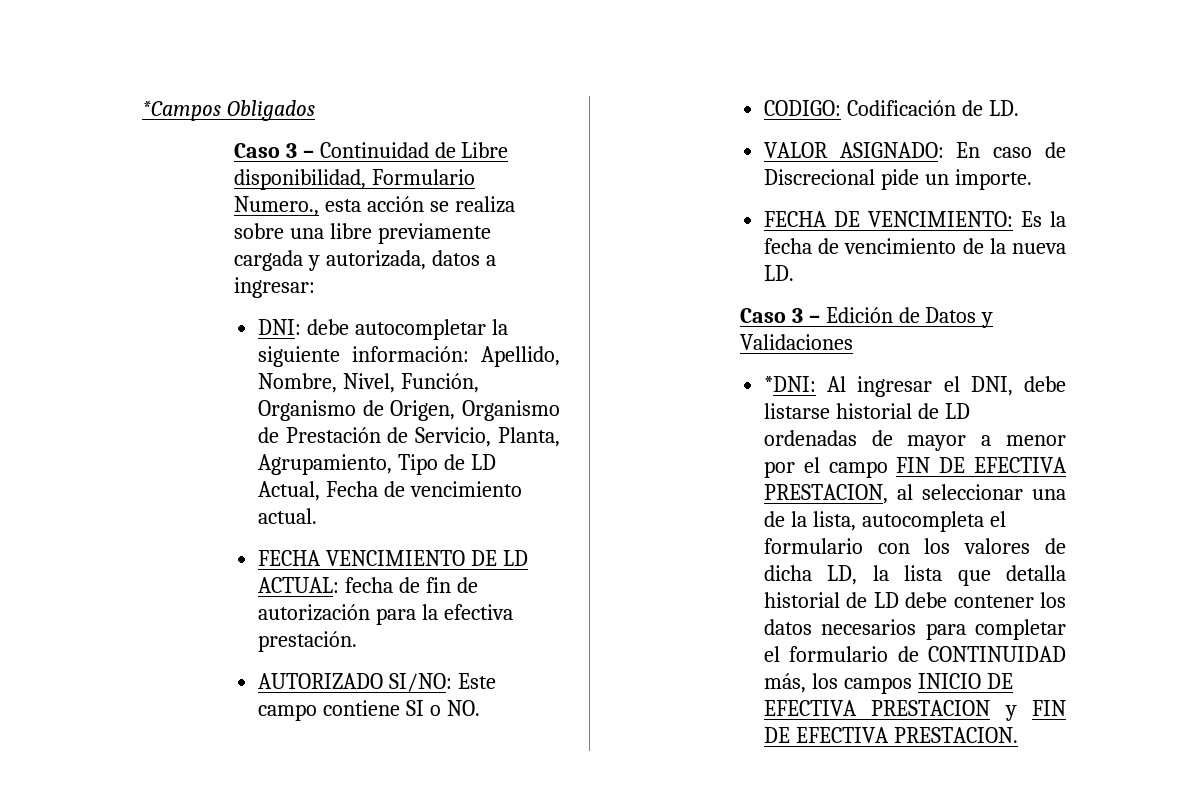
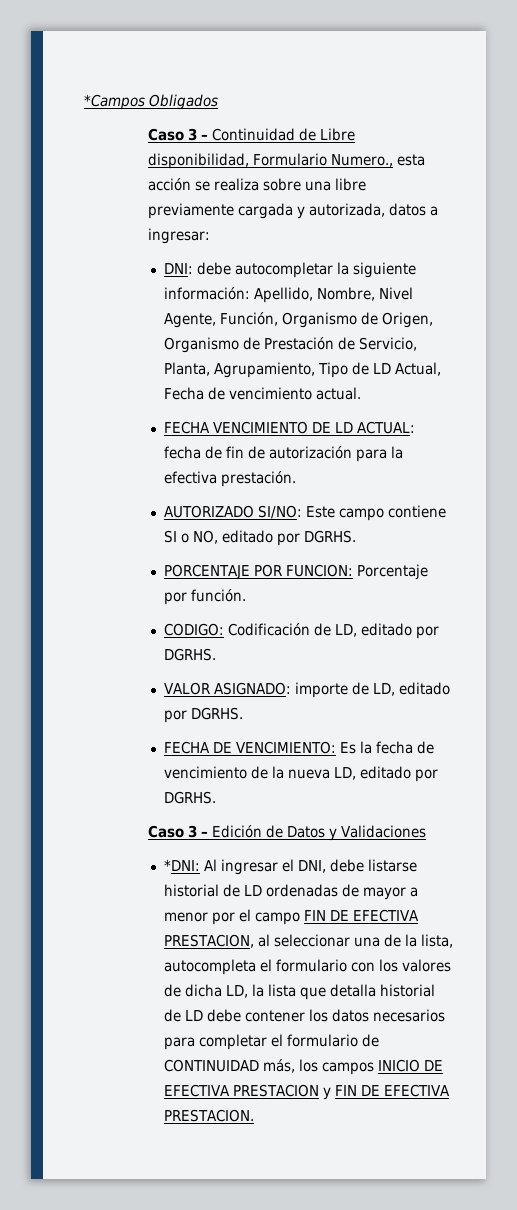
- DNI: debe autocompletar la siguiente información: Apellido, Nombre, Nivel, Función, Organismo de Origen, Organismo de Prestación de Servicio, Planta, Agrupamiento, Tipo de LD Actual, Fecha de vencimiento actual.
+ DNI: debe autocompletar la siguiente información: Apellido, Nombre, Nivel Agente, Función, Organismo de Origen, Organismo de Prestación de Servicio, Planta, Agrupamiento, Tipo de LD Actual, Fecha de vencimiento actual.
- AUTORIZADO SI/NO: Este campo contiene SI o NO.
- CODIGO: Codificación de LD.
- VALOR ASIGNADO: En caso de Discrecional pide un importe.
+ AUTORIZADO SI/NO: Este campo contiene SI o NO, editado por DGRHS.
+ PORCENTAJE POR FUNCION: Porcentaje por función.
+ CODIGO: Codificación de LD, editado por DGRHS.
+ VALOR ASIGNADO: importe de LD, editado por DGRHS.
- FECHA DE VENCIMIENTO: Es la fecha de vencimiento de la nueva LD.
+ FECHA DE VENCIMIENTO: Es la fecha de vencimiento de la nueva LD, editado por DGRHS.

